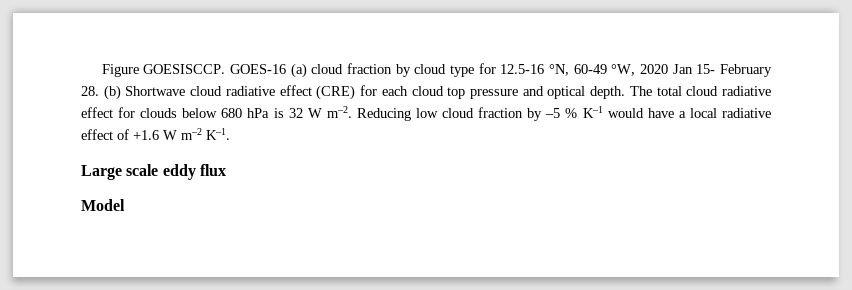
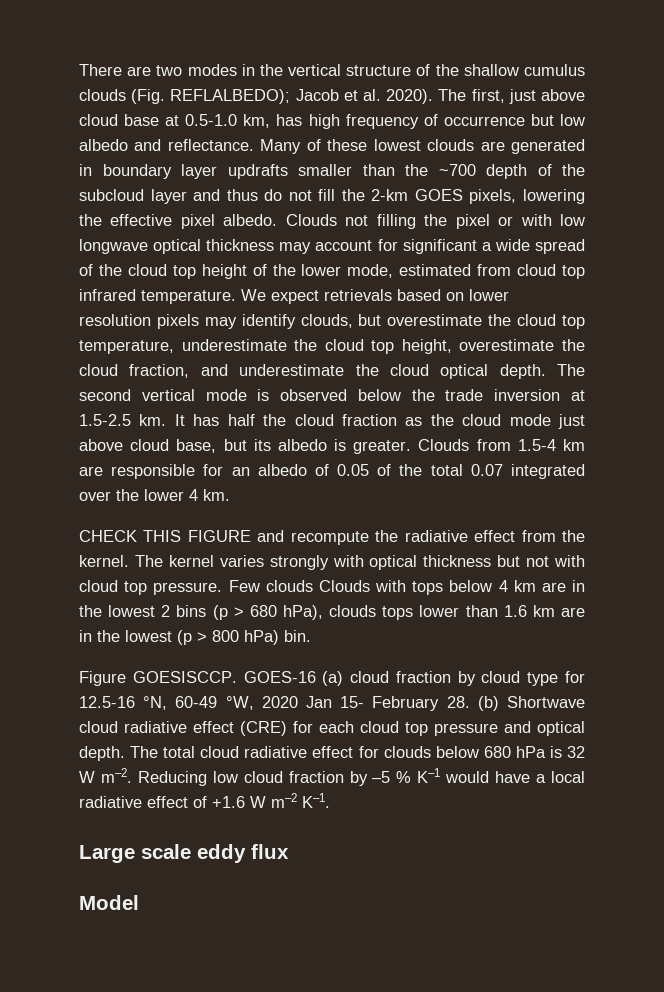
+ There are two modes in the vertical structure of the shallow cumulus clouds (Fig. REFLALBEDO); Jacob et al. 2020). The first, just above cloud base at 0.5-1.0 km, has high frequency of occurrence but low albedo and reflectance. Many of these lowest clouds are generated in boundary layer updrafts smaller than the ~700 depth of the subcloud layer and thus do not fill the 2-km GOES pixels, lowering the effective pixel albedo. Clouds not filling the pixel or with low longwave optical thickness may account for significant a wide spread of the cloud top height of the lower mode, estimated from cloud top infrared temperature. We expect retrievals based on lower resolution pixels may identify clouds, but overestimate the cloud top temperature, underestimate the cloud top height, overestimate the cloud fraction, and underestimate the cloud optical depth. The second vertical mode is observed below the trade inversion at 1.5-2.5 km. It has half the cloud fraction as the cloud mode just above cloud base, but its albedo is greater. Clouds from 1.5-4 km are responsible for an albedo of 0.05 of the total 0.07 integrated over the lower 4 km.
+ CHECK THIS FIGURE and recompute the radiative effect from the kernel. The kernel varies strongly with optical thickness but not with cloud top pressure. Few clouds Clouds with tops below 4 km are in the lowest 2 bins (p > 680 hPa), clouds tops lower than 1.6 km are in the lowest (p > 800 hPa) bin.

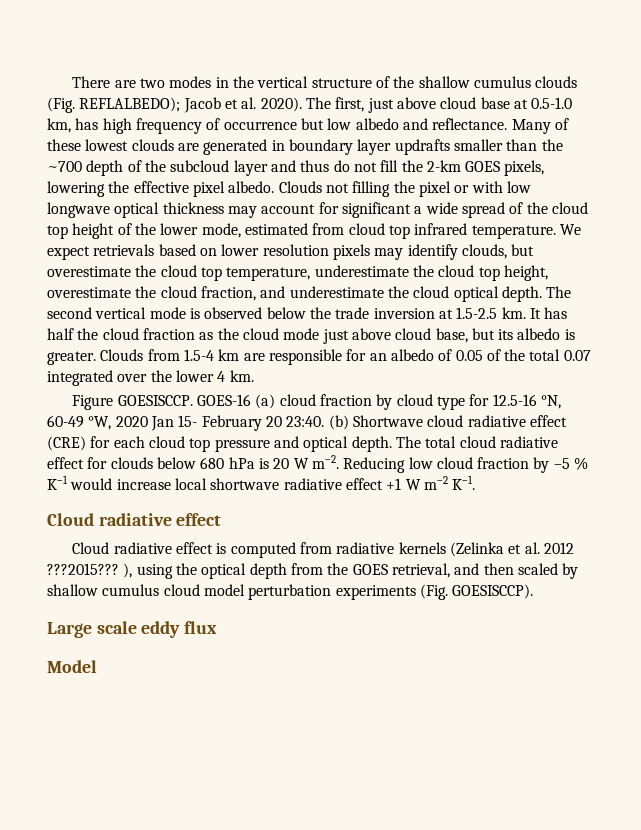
- CHECK THIS FIGURE and recompute the radiative effect from the kernel. The kernel varies strongly with optical thickness but not with cloud top pressure. Few clouds Clouds with tops below 4 km are in the lowest 2 bins (p > 680 hPa), clouds tops lower than 1.6 km are in the lowest (p > 800 hPa) bin.
- GOES-16 (a) cloud fraction by cloud type for 12.5-16 °N, 60-49 °W, 2020 Jan 15- February 28. (b) Shortwave cloud radiative effect (CRE) for each cloud top pressure and optical depth.
+ GOES-16 (a) cloud fraction by cloud type for 12.5-16 °N, 60-49 °W, 2020 Jan 15- February 20 23:40. (b) Shortwave cloud radiative effect (CRE) for each cloud top pressure and optical depth.
- The total cloud radiative effect for clouds below 680 hPa is 32 W m–2.
+ The total cloud radiative effect for clouds below 680 hPa is 20 W m–2.
- Reducing low cloud fraction by –5 % K–1 would have a local radiative effect of +1.6 W m–2 K–1.
+ Reducing low cloud fraction by –5 % K–1 would increase local shortwave radiative effect +1 W m–2 K–1.
+ Cloud radiative effect
+ Cloud radiative effect is computed from radiative kernels (Zelinka et al. 2012 ???2015??? ), using the optical depth from the GOES retrieval, and then scaled by shallow cumulus cloud model perturbation experiments (Fig. GOESISCCP).

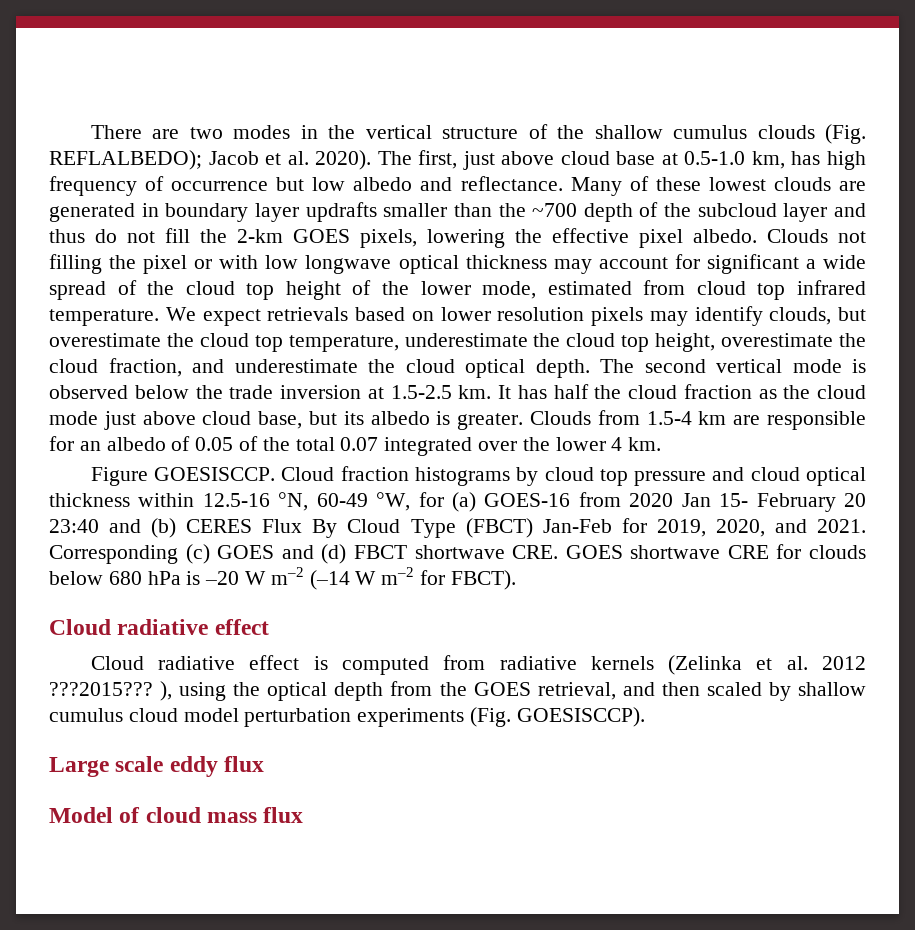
- GOES-16 (a) cloud fraction by cloud type for 12.5-16 °N, 60-49 °W, 2020 Jan 15- February 20 23:40. (b) Shortwave cloud radiative effect (CRE) for each cloud top pressure and optical depth. The total cloud radiative effect for clouds below 680 hPa is 20 W m–2. Reducing low cloud fraction by –5 % K–1 would increase local shortwave radiative effect +1 W m–2 K–1.
+ Cloud fraction histograms by cloud top pressure and cloud optical thickness within 12.5-16 °N, 60-49 °W, for (a) GOES-16 from 2020 Jan 15- February 20 23:40 and (b) CERES Flux By Cloud Type (FBCT) Jan-Feb for 2019, 2020, and 2021. Corresponding (c) GOES and (d) FBCT shortwave CRE. GOES shortwave CRE for clouds below 680 hPa is –20 W m–2 (–14 W m–2 for FBCT).
- Model
+ Model of cloud mass flux

